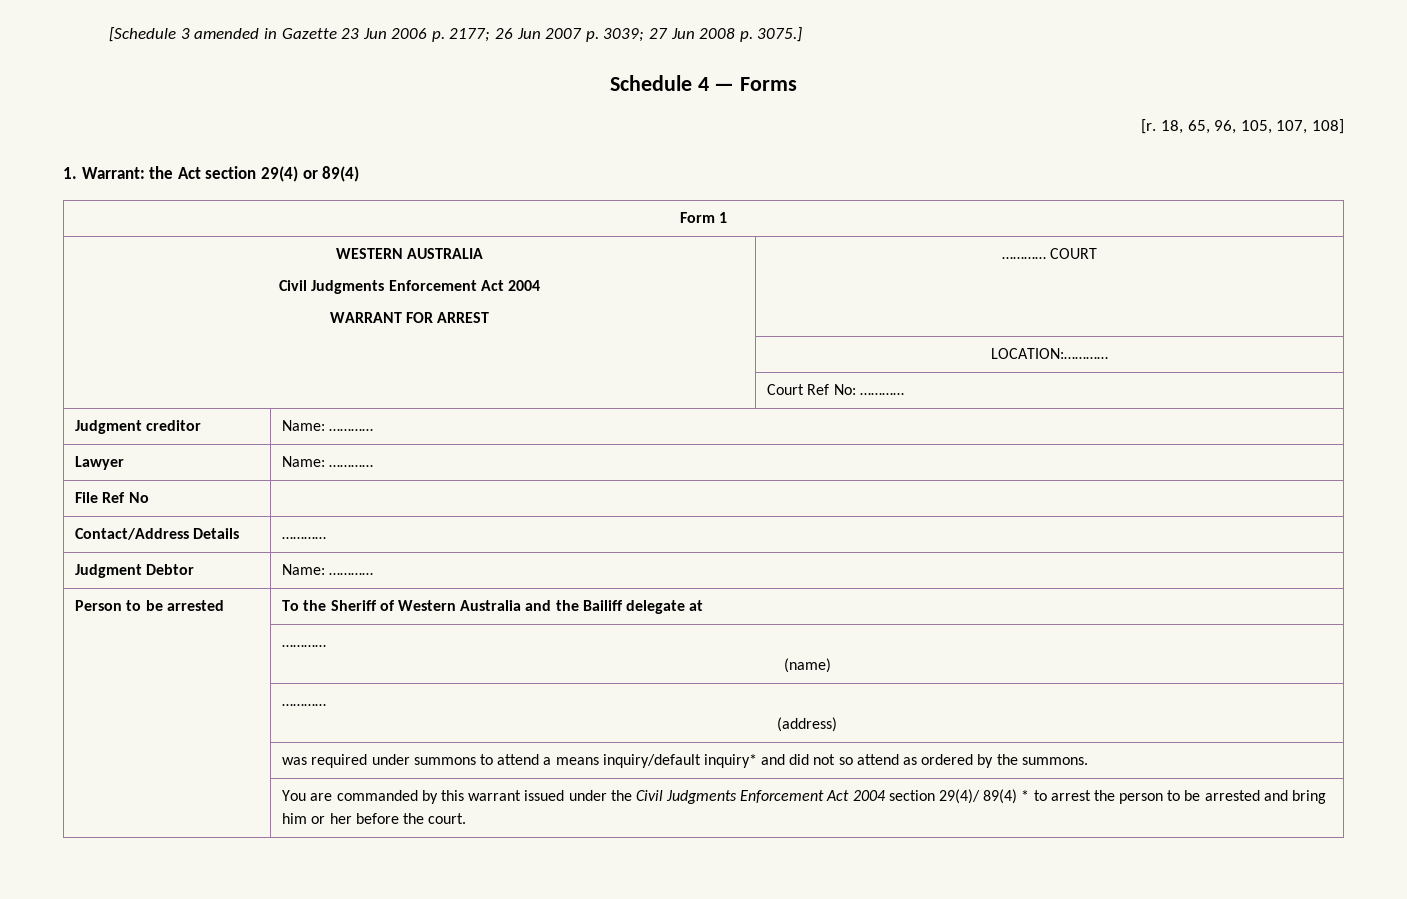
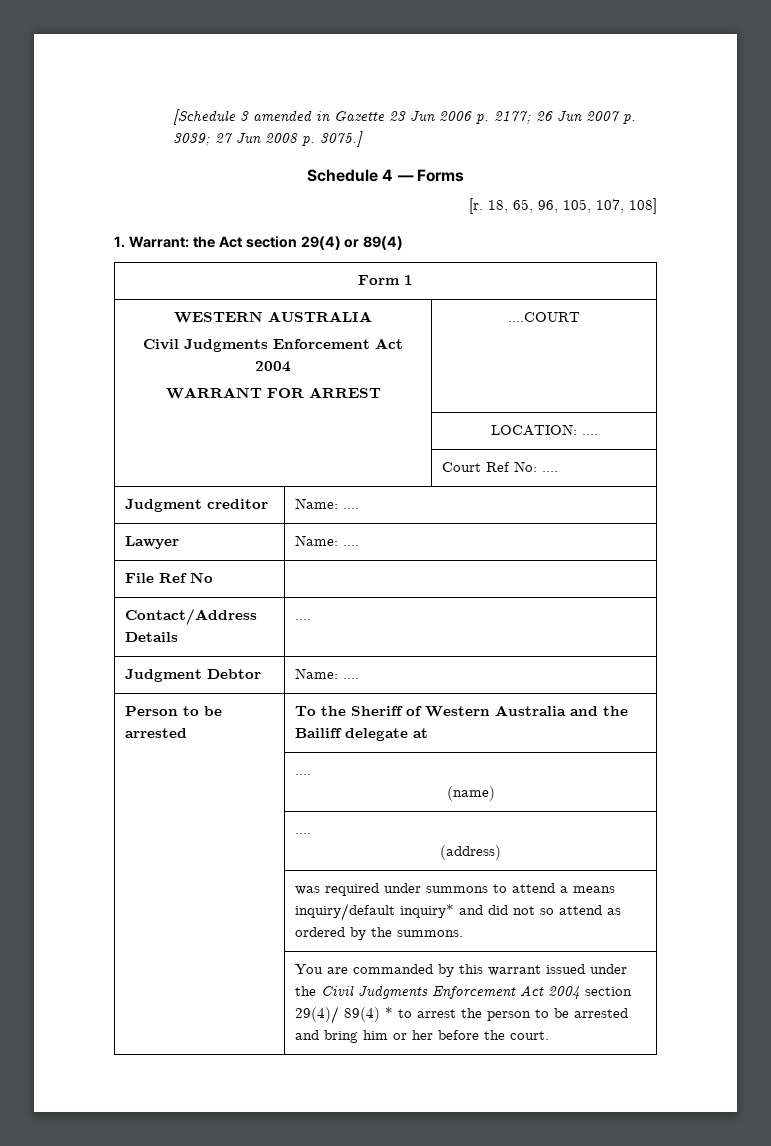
  WESTERN AUSTRALIA
  Civil Judgments Enforcement Act 2004
- WARRANT FOR ARREST | ………… COURT
- | LOCATION:…………
+ WARRANT FOR ARREST | ....COURT
+ | LOCATION: ....
- | Court Ref No: …………
+ | Court Ref No: ....
- Judgment creditor | Name: …………
+ Judgment creditor | Name: ....
- Lawyer | Name: …………
+ Lawyer | Name: ....
- Contact/Address Details | …………
+ Contact/Address Details | ....
- Judgment Debtor | Name: …………
+ Judgment Debtor | Name: ....
  Person to be arrested | To the Sheriff of Western Australia and the Bailiff delegate at
- | …………
+ | ....
  (name)
- | …………
+ | ....

